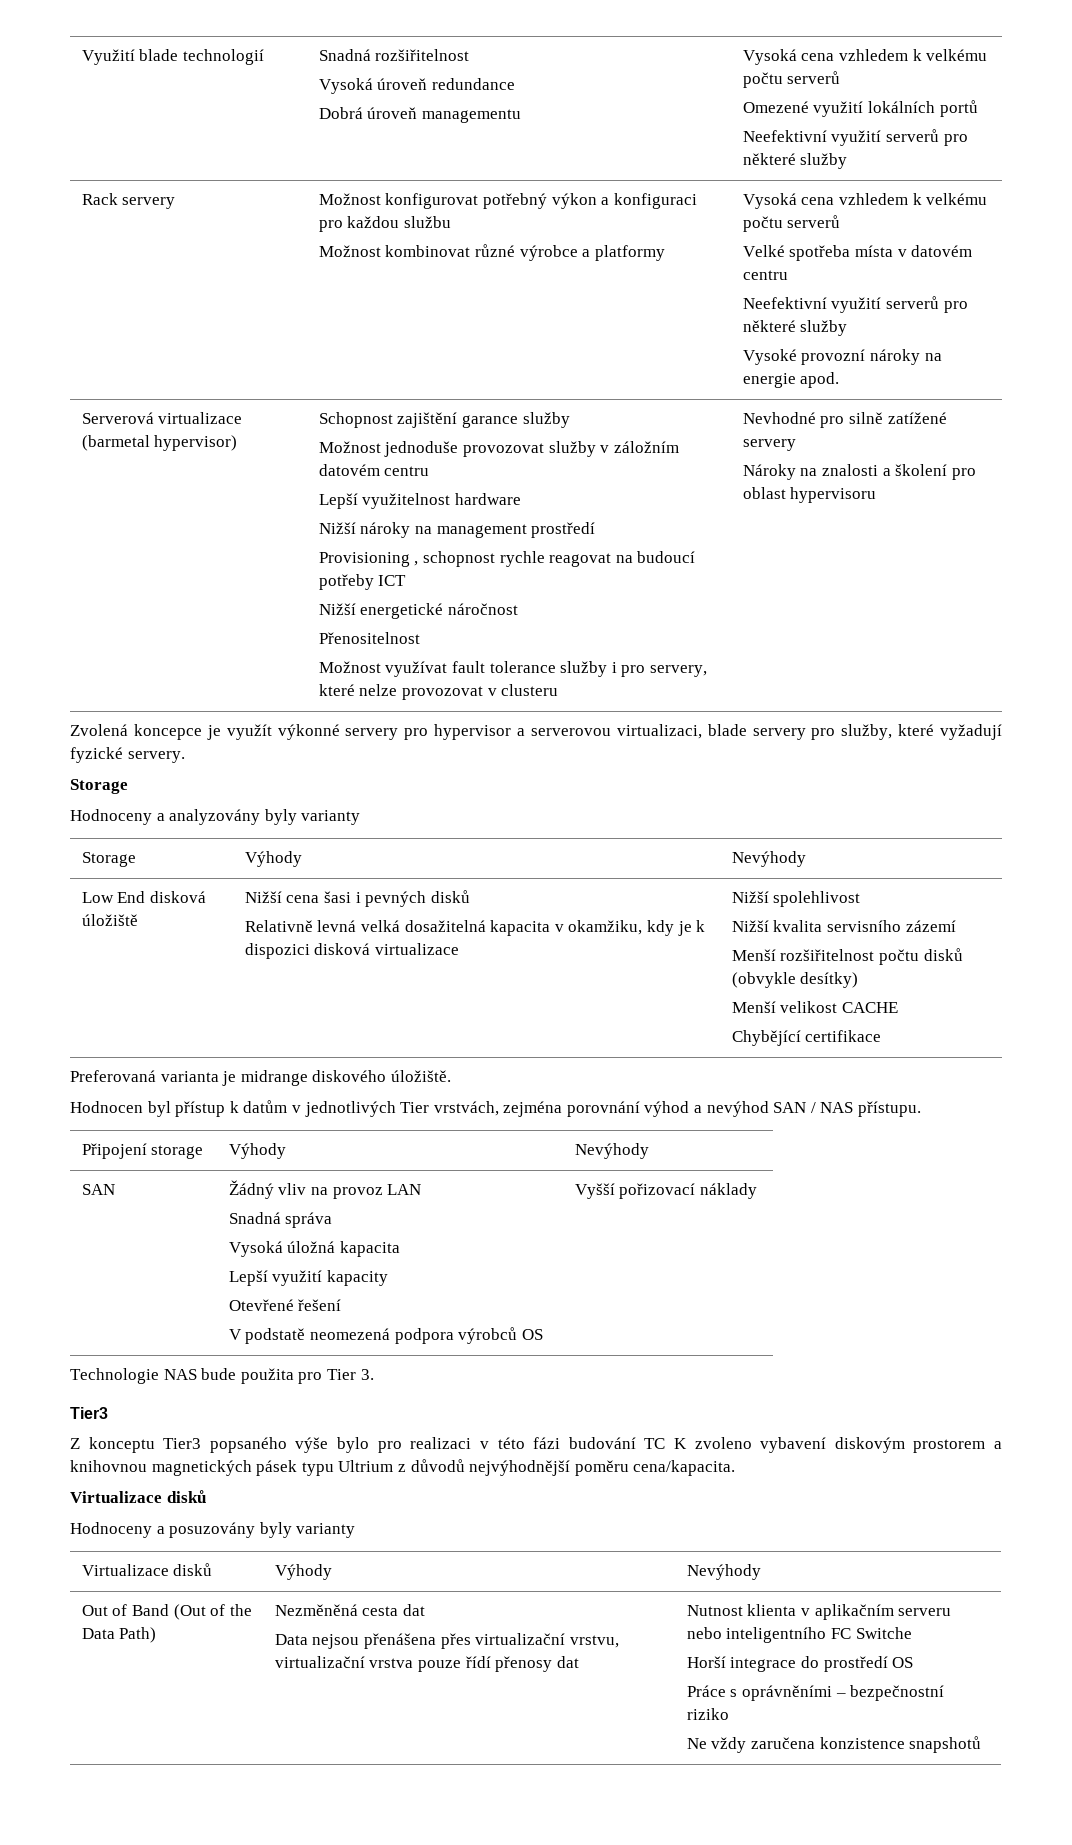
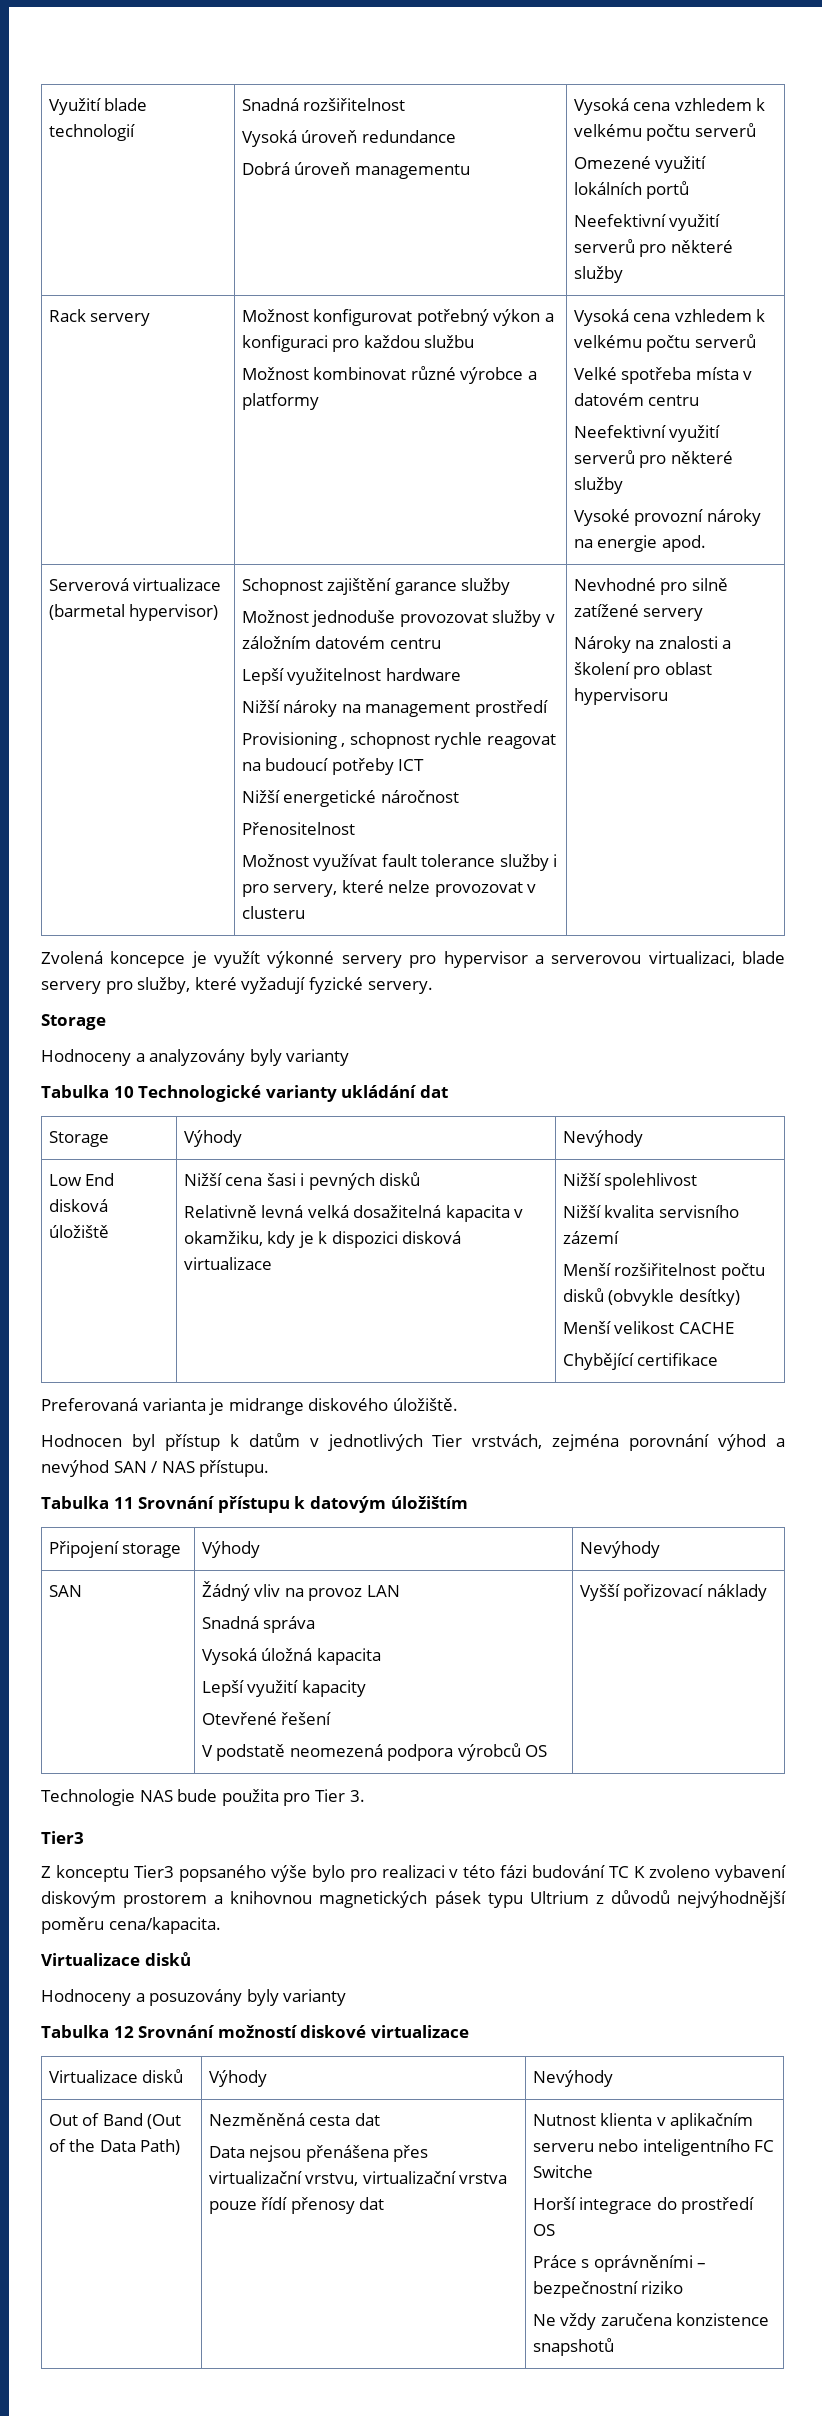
+ Tabulka 10 Technologické varianty ukládání dat
+ Tabulka 11 Srovnání přístupu k datovým úložištím
+ Tabulka 12 Srovnání možností diskové virtualizace

